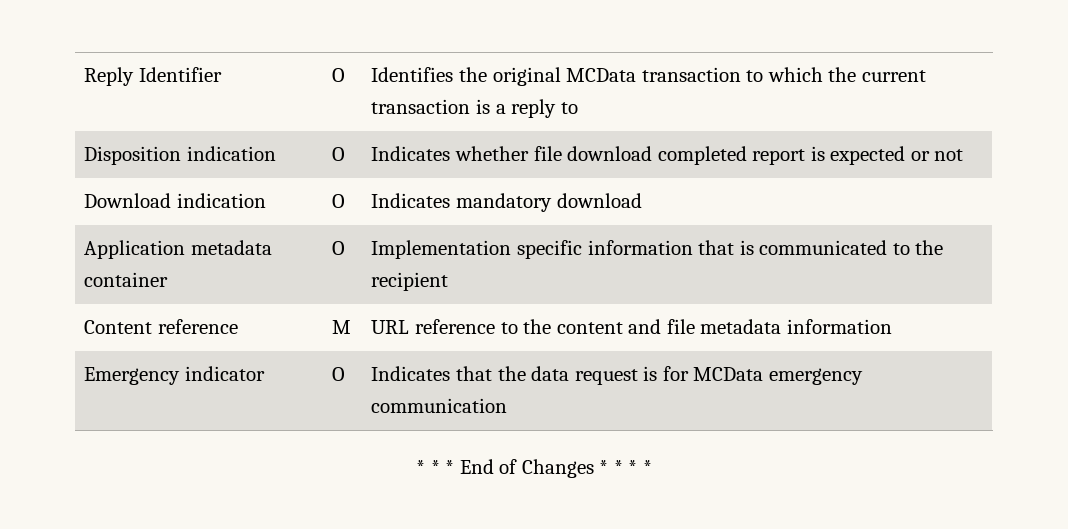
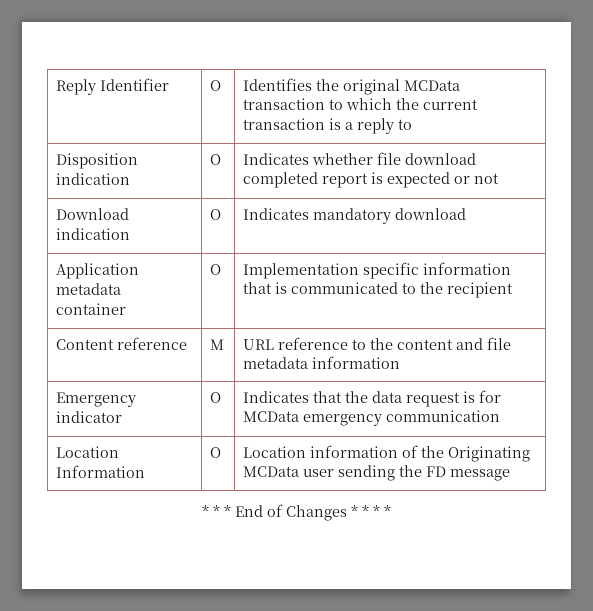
+ Location Information | O | Location information of the Originating MCData user sending the FD message

